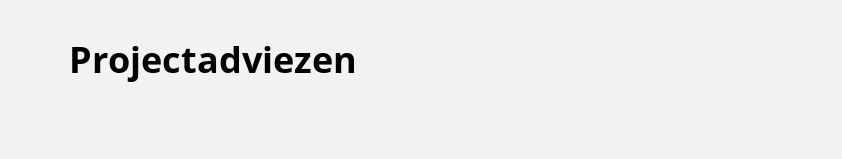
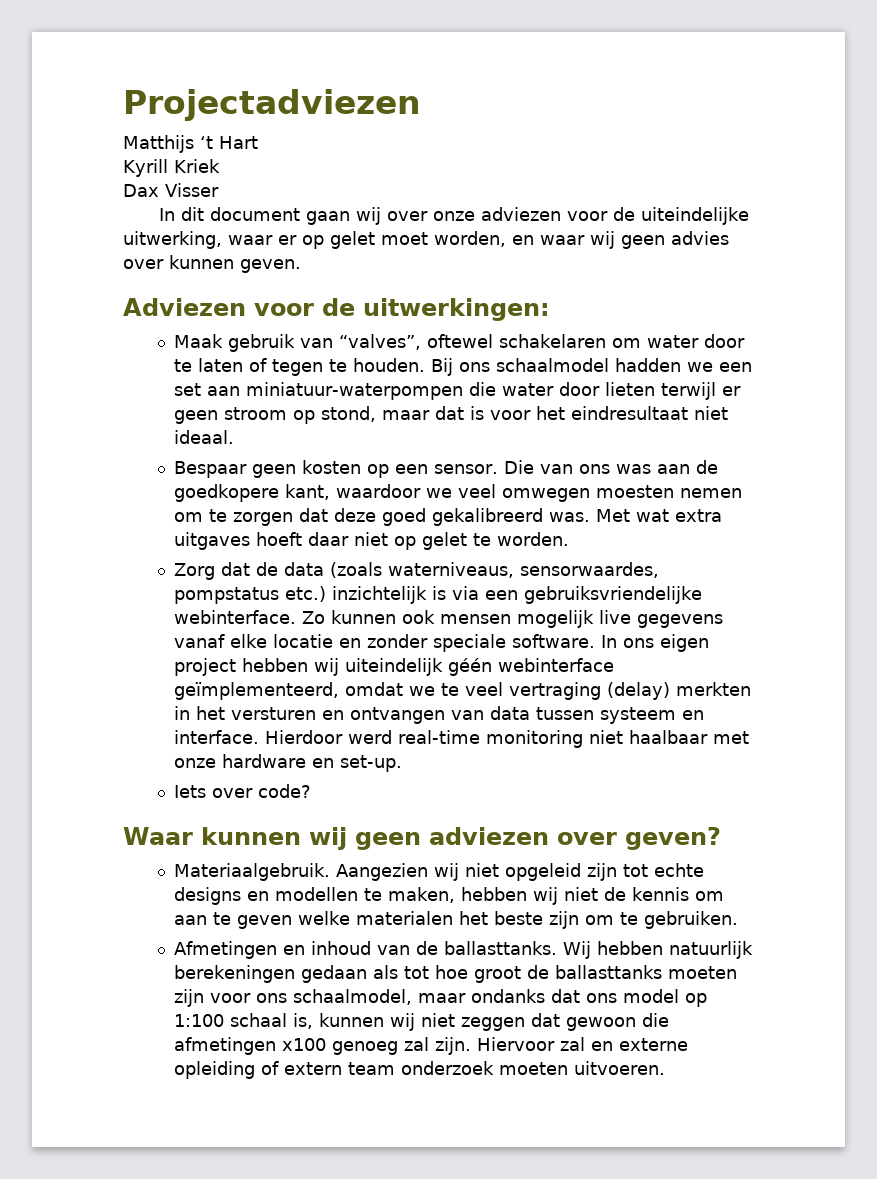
+ Matthijs ‘t Hart
+ Kyrill Kriek
+ Dax Visser
+ In dit document gaan wij over onze adviezen voor de uiteindelijke uitwerking, waar er op gelet moet worden, en waar wij geen advies over kunnen geven.
+ Adviezen voor de uitwerkingen:
+ Maak gebruik van “valves”, oftewel schakelaren om water door te laten of tegen te houden. Bij ons schaalmodel hadden we een set aan miniatuur-waterpompen die water door lieten terwijl er geen stroom op stond, maar dat is voor het eindresultaat niet ideaal.
+ Bespaar geen kosten op een sensor. Die van ons was aan de goedkopere kant, waardoor we veel omwegen moesten nemen om te zorgen dat deze goed gekalibreerd was. Met wat extra uitgaves hoeft daar niet op gelet te worden.
+ Zorg dat de data (zoals waterniveaus, sensorwaardes, pompstatus etc.) inzichtelijk is via een gebruiksvriendelijke webinterface. Zo kunnen ook mensen mogelijk live gegevens vanaf elke locatie en zonder speciale software. In ons eigen project hebben wij uiteindelijk géén webinterface geïmplementeerd, omdat we te veel vertraging (delay) merkten in het versturen en ontvangen van data tussen systeem en interface. Hierdoor werd real-time monitoring niet haalbaar met onze hardware en set-up.
+ Iets over code?
+ Waar kunnen wij geen adviezen over geven?
+ Materiaalgebruik. Aangezien wij niet opgeleid zijn tot echte designs en modellen te maken, hebben wij niet de kennis om aan te geven welke materialen het beste zijn om te gebruiken.
+ Afmetingen en inhoud van de ballasttanks. Wij hebben natuurlijk berekeningen gedaan als tot hoe groot de ballasttanks moeten zijn voor ons schaalmodel, maar ondanks dat ons model op 1:100 schaal is, kunnen wij niet zeggen dat gewoon die afmetingen x100 genoeg zal zijn. Hiervoor zal en externe opleiding of extern team onderzoek moeten uitvoeren.

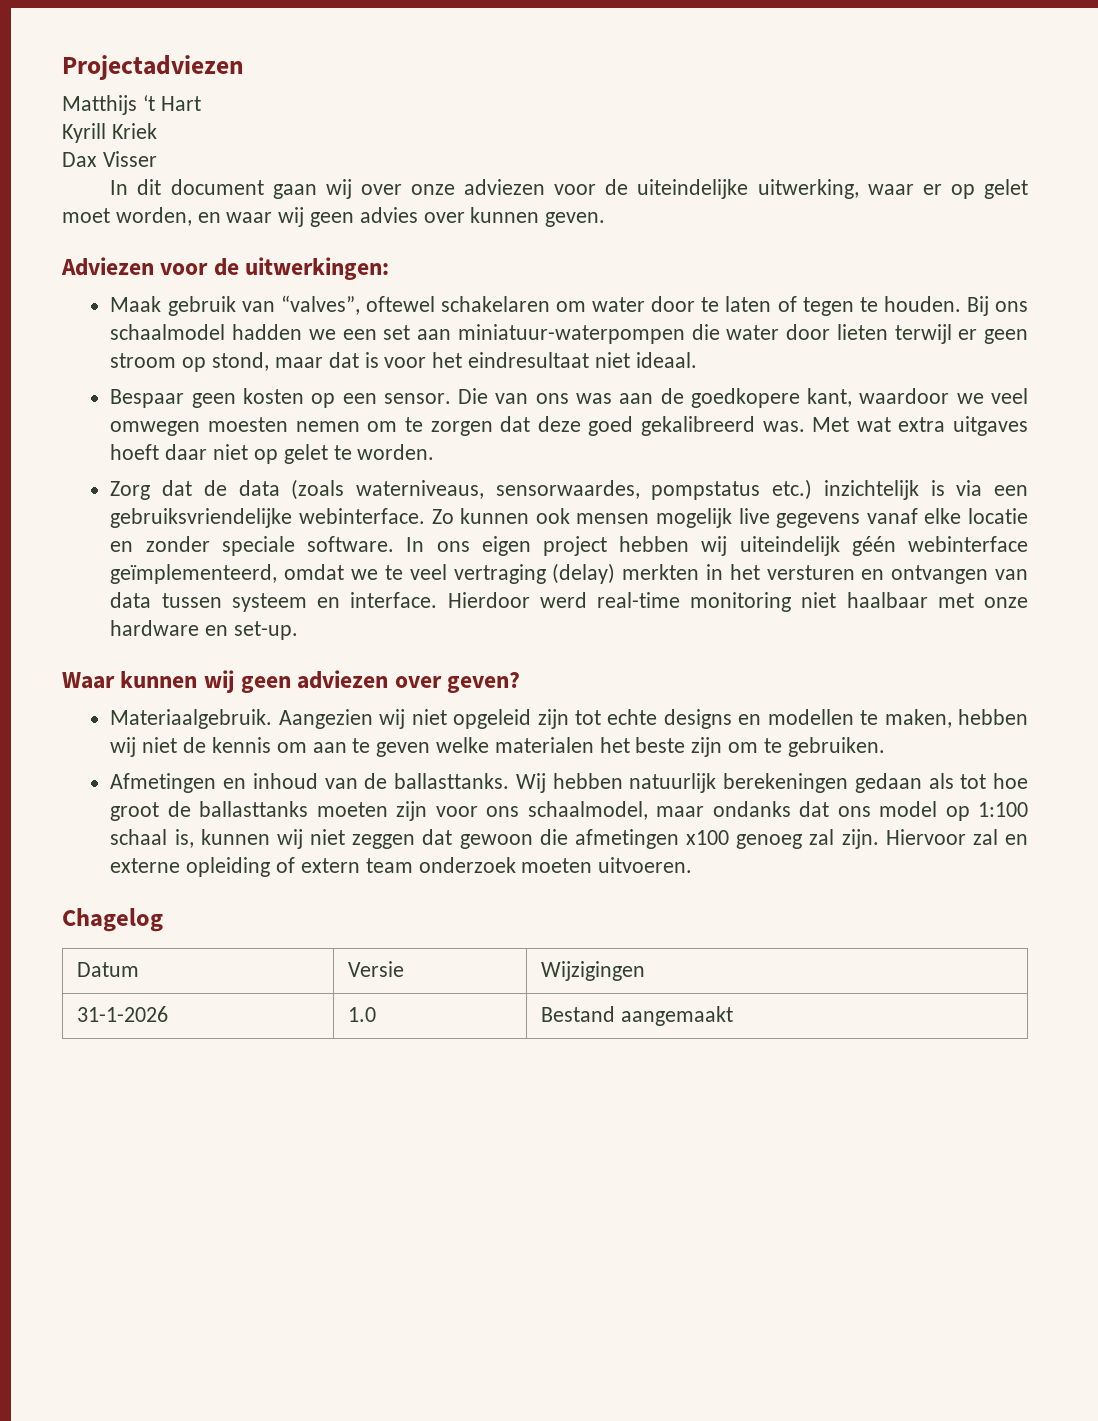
- Iets over code?
+ Chagelog
+ Datum | Versie | Wijzigingen
+ 31-1-2026 | 1.0 | Bestand aangemaakt

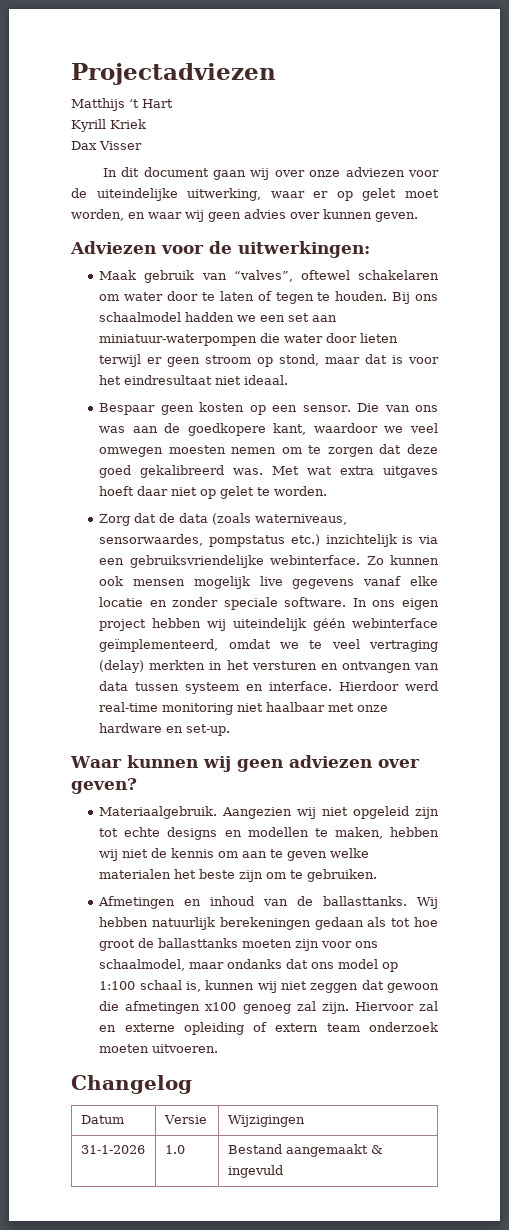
- Chagelog
+ Changelog
- 31-1-2026 | 1.0 | Bestand aangemaakt
+ 31-1-2026 | 1.0 | Bestand aangemaakt & ingevuld

